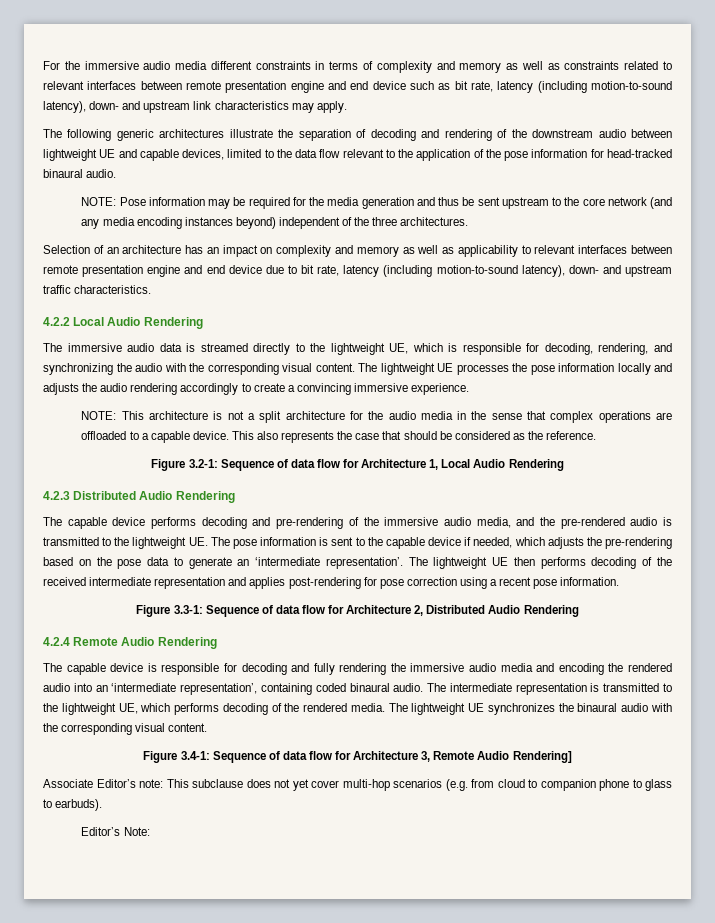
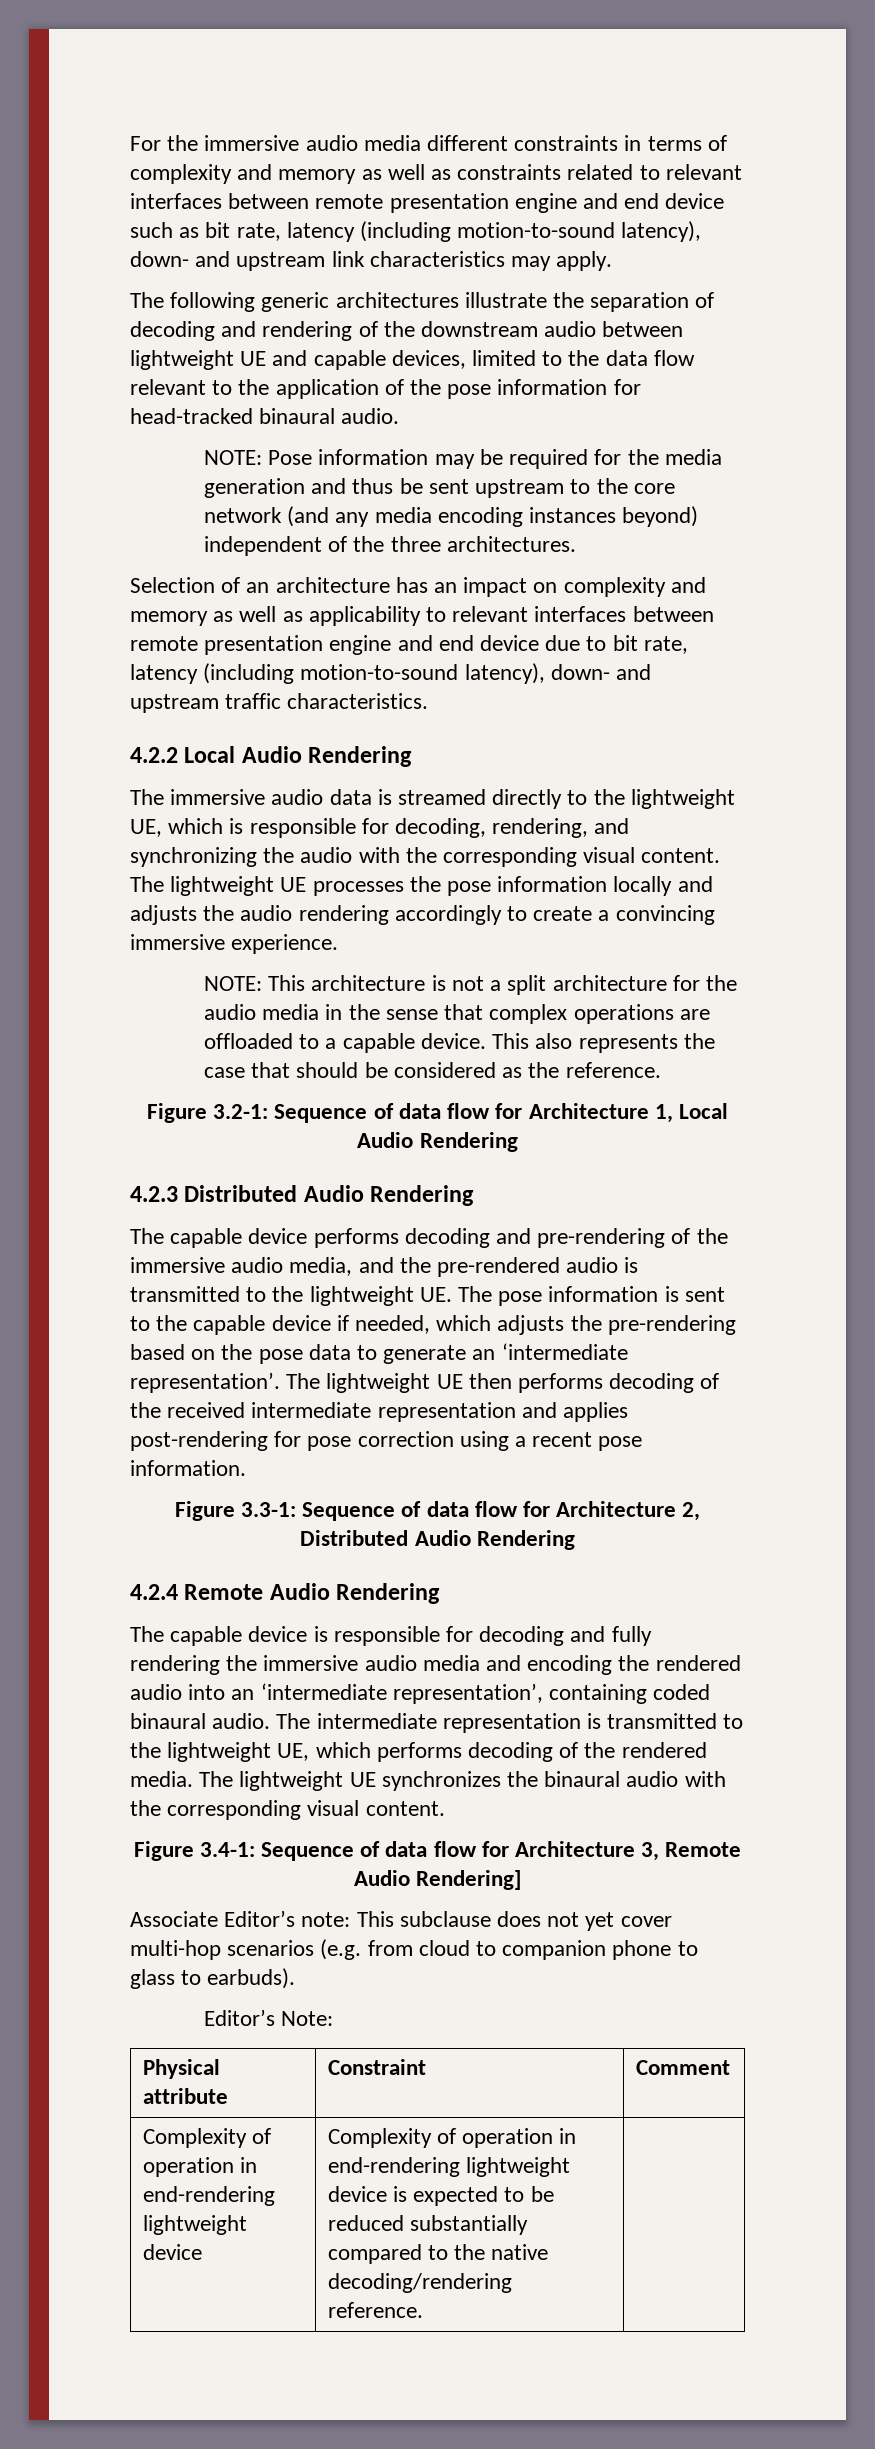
+ Physical attribute | Constraint | Comment
+ Complexity of operation in end-rendering lightweight device | Complexity of operation in end-rendering lightweight device is expected to be reduced substantially compared to the native decoding/rendering reference. |

